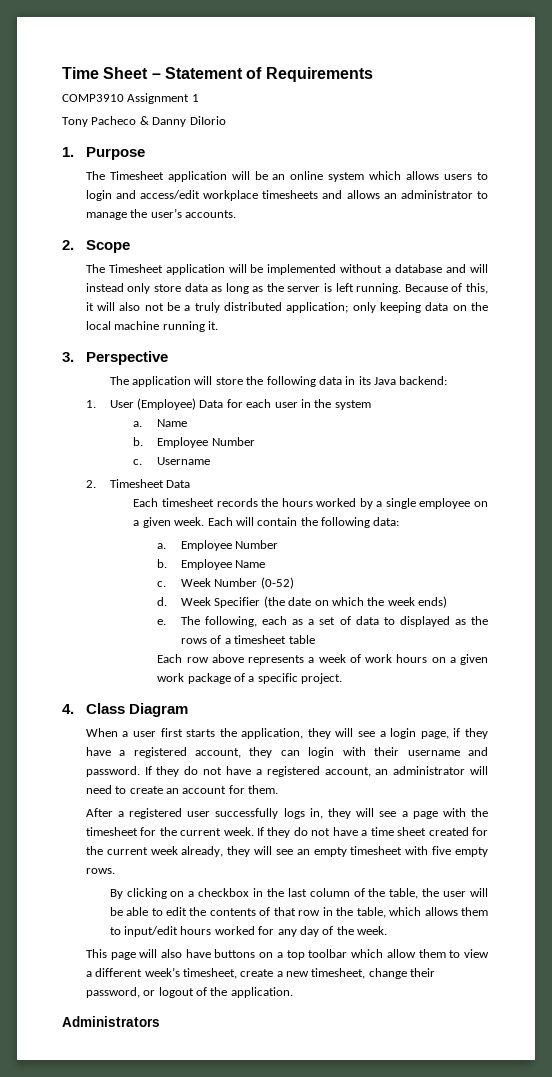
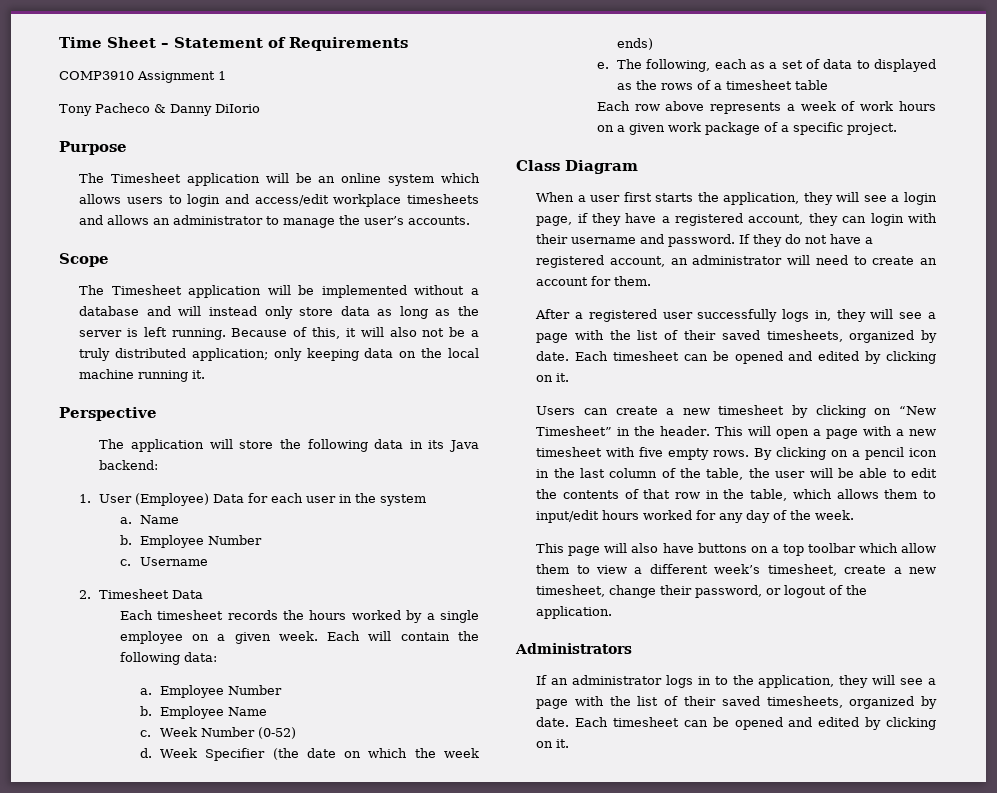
- 1. Purpose
+ Purpose
- 2. Scope
+ Scope
- 3. Perspective
+ Perspective
- 4. Class Diagram
+ Class Diagram
- After a registered user successfully logs in, they will see a page with the timesheet for the current week. If they do not have a time sheet created for the current week already, they will see an empty timesheet with five empty rows.
- By clicking on a checkbox in the last column of the table, the user will be able to edit the contents of that row in the table, which allows them to input/edit hours worked for any day of the week.
+ After a registered user successfully logs in, they will see a page with the list of their saved timesheets, organized by date. Each timesheet can be opened and edited by clicking on it.
+ Users can create a new timesheet by clicking on “New Timesheet” in the header. This will open a page with a new timesheet with five empty rows. By clicking on a pencil icon in the last column of the table, the user will be able to edit the contents of that row in the table, which allows them to input/edit hours worked for any day of the week.
+ If an administrator logs in to the application, they will see a page with the list of their saved timesheets, organized by date. Each timesheet can be opened and edited by clicking on it.

